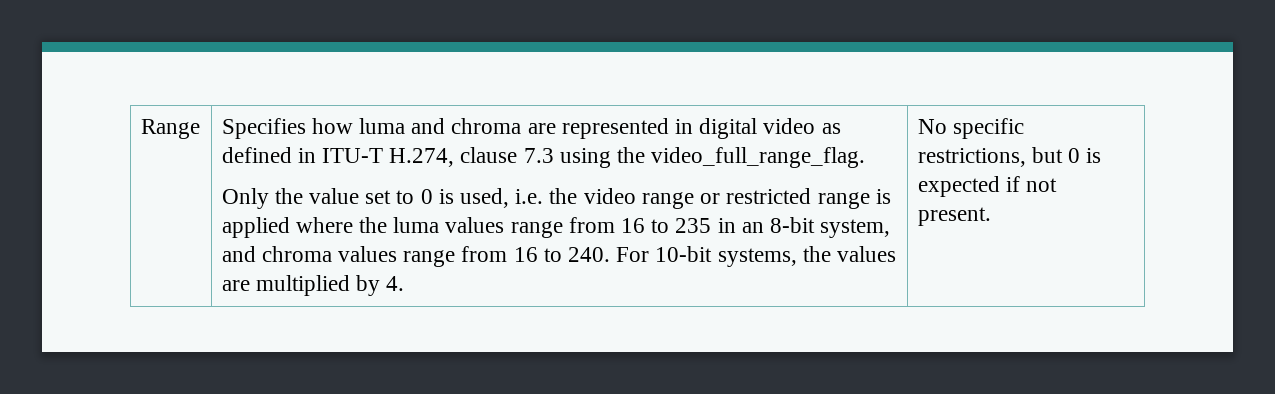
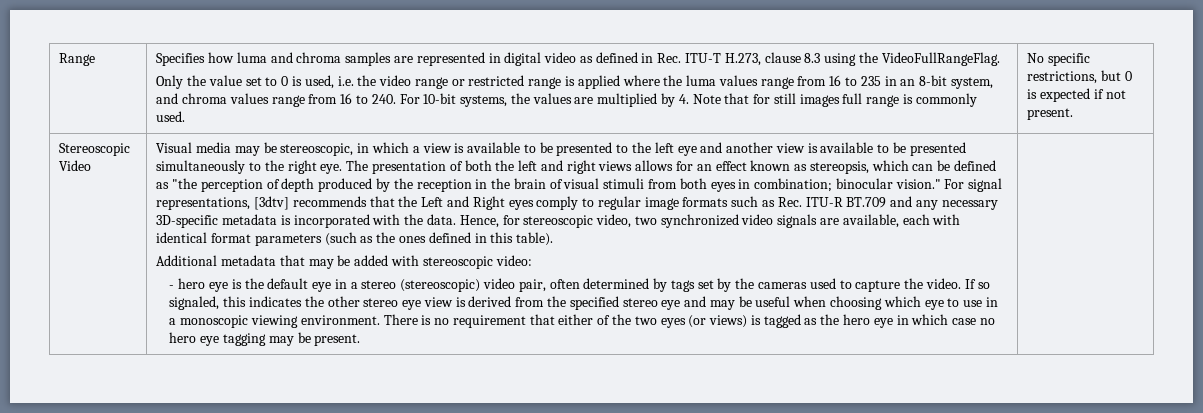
- Specifies how luma and chroma are represented in digital video as defined in ITU-T H.274, clause 7.3 using the video_full_range_flag.
+ Specifies how luma and chroma samples are represented in digital video as defined in Rec. ITU-T H.273, clause 8.3 using the VideoFullRangeFlag.
- Only the value set to 0 is used, i.e. the video range or restricted range is applied where the luma values range from 16 to 235 in an 8-bit system, and chroma values range from 16 to 240. For 10-bit systems, the values are multiplied by 4.
+ Only the value set to 0 is used, i.e. the video range or restricted range is applied where the luma values range from 16 to 235 in an 8-bit system, and chroma values range from 16 to 240. For 10-bit systems, the values are multiplied by 4. Note that for still images full range is commonly used.
+ Stereoscopic Video | Visual media may be stereoscopic, in which a view is available to be presented to the left eye and another view is available to be presented simultaneously to the right eye. The presentation of both the left and right views allows for an effect known as stereopsis, which can be defined as "the perception of depth produced by the reception in the brain of visual stimuli from both eyes in combination; binocular vision." For signal representations, [3dtv] recommends that the Left and Right eyes comply to regular image formats such as Rec. ITU-R BT.709 and any necessary 3D-specific metadata is incorporated with the data. Hence, for stereoscopic video, two synchronized video signals are available, each with identical format parameters (such as the ones defined in this table).
+ Additional metadata that may be added with stereoscopic video:
+ - hero eye is the default eye in a stereo (stereoscopic) video pair, often determined by tags set by the cameras used to capture the video. If so signaled, this indicates the other stereo eye view is derived from the specified stereo eye and may be useful when choosing which eye to use in a monoscopic viewing environment. There is no requirement that either of the two eyes (or views) is tagged as the hero eye in which case no hero eye tagging may be present.

